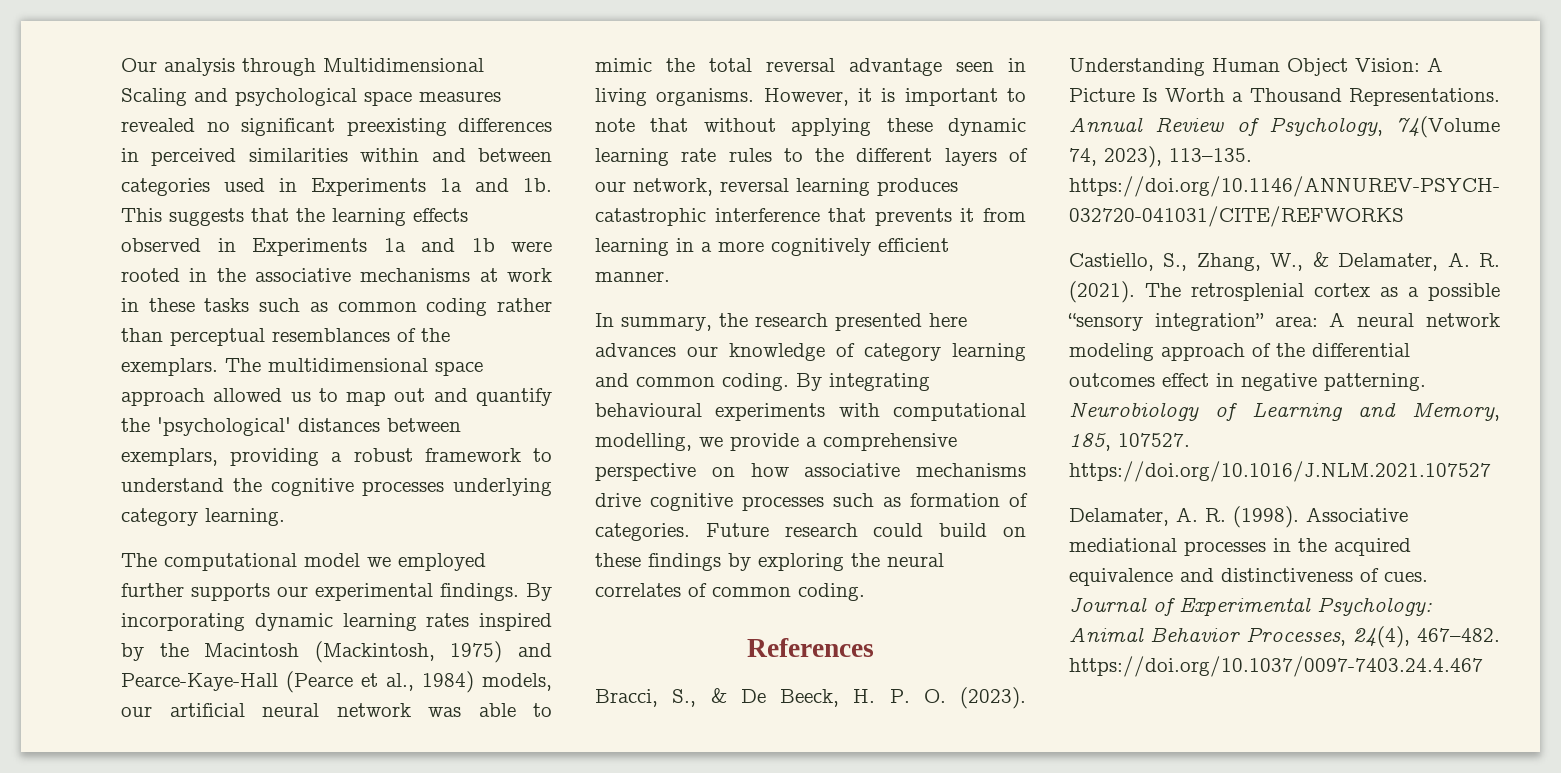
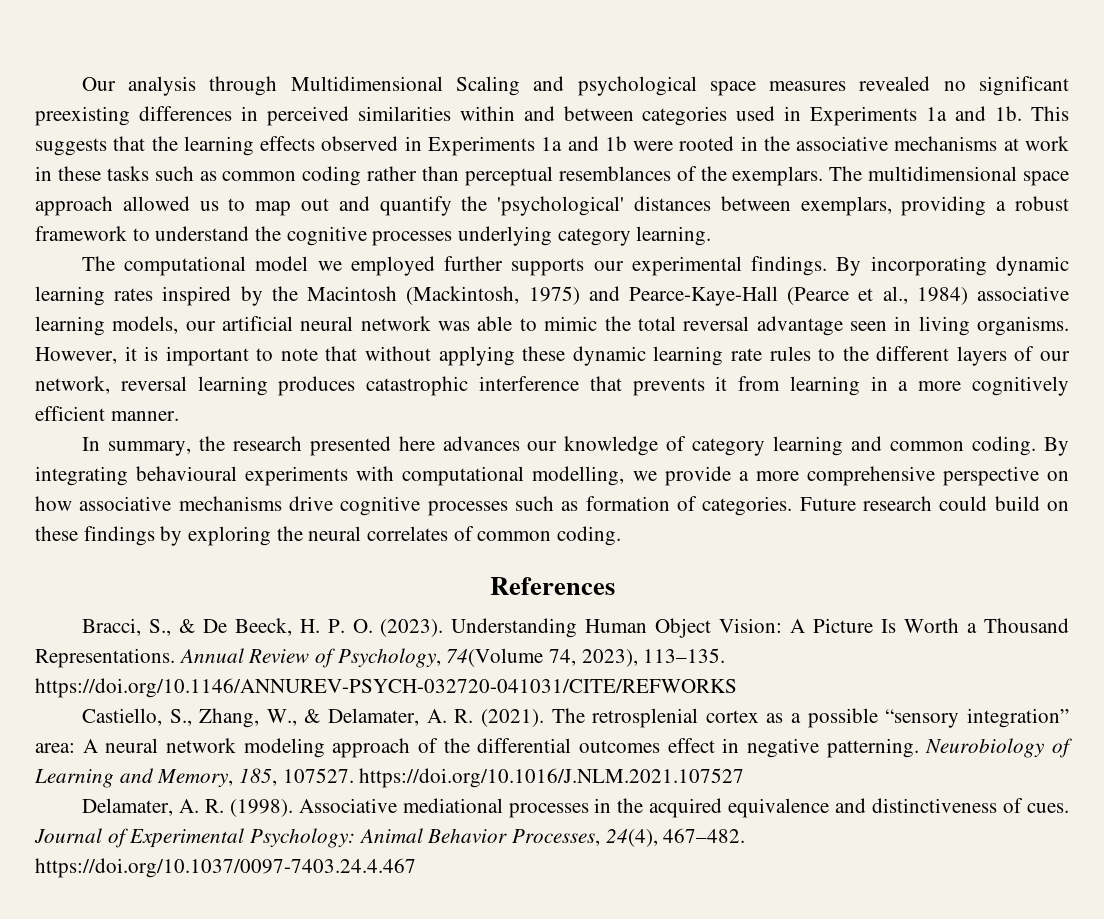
- By incorporating dynamic learning rates inspired by the Macintosh (Mackintosh, 1975) and Pearce-Kaye-Hall (Pearce et al., 1984) models, our artificial neural network was able to mimic the total reversal advantage seen in living organisms.
+ By incorporating dynamic learning rates inspired by the Macintosh (Mackintosh, 1975) and Pearce-Kaye-Hall (Pearce et al., 1984) associative learning models, our artificial neural network was able to mimic the total reversal advantage seen in living organisms.
- By integrating behavioural experiments with computational modelling, we provide a comprehensive perspective on how associative mechanisms drive cognitive processes such as formation of categories.
+ By integrating behavioural experiments with computational modelling, we provide a more comprehensive perspective on how associative mechanisms drive cognitive processes such as formation of categories.

